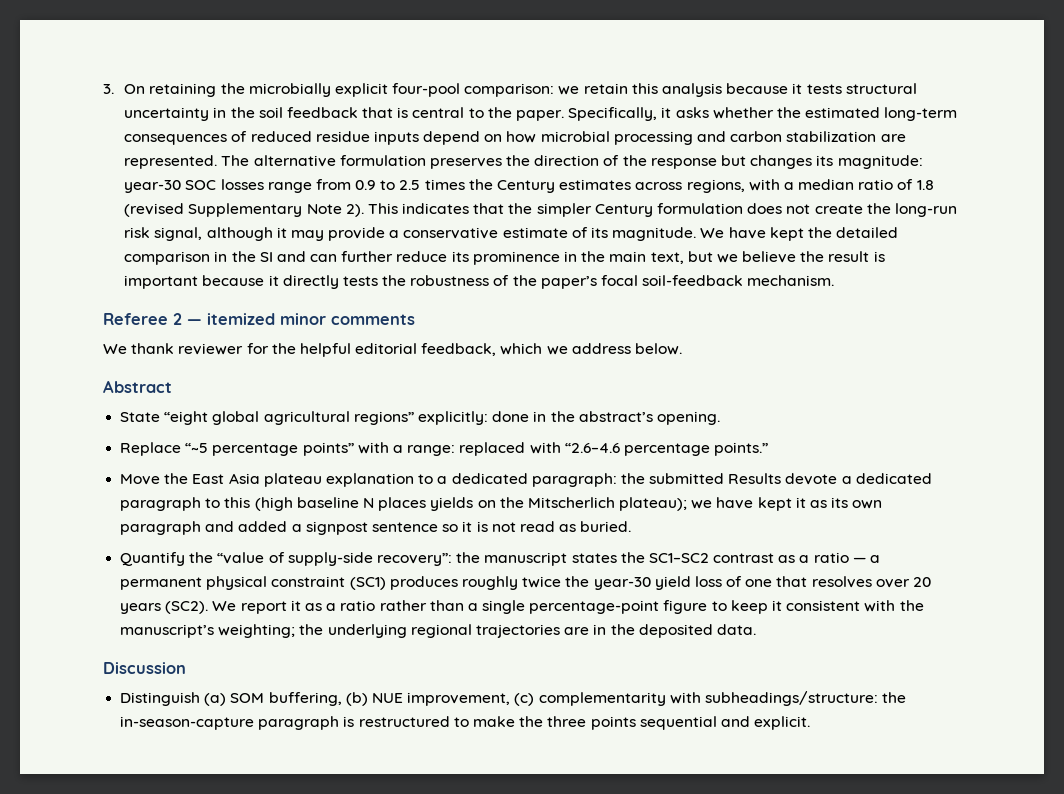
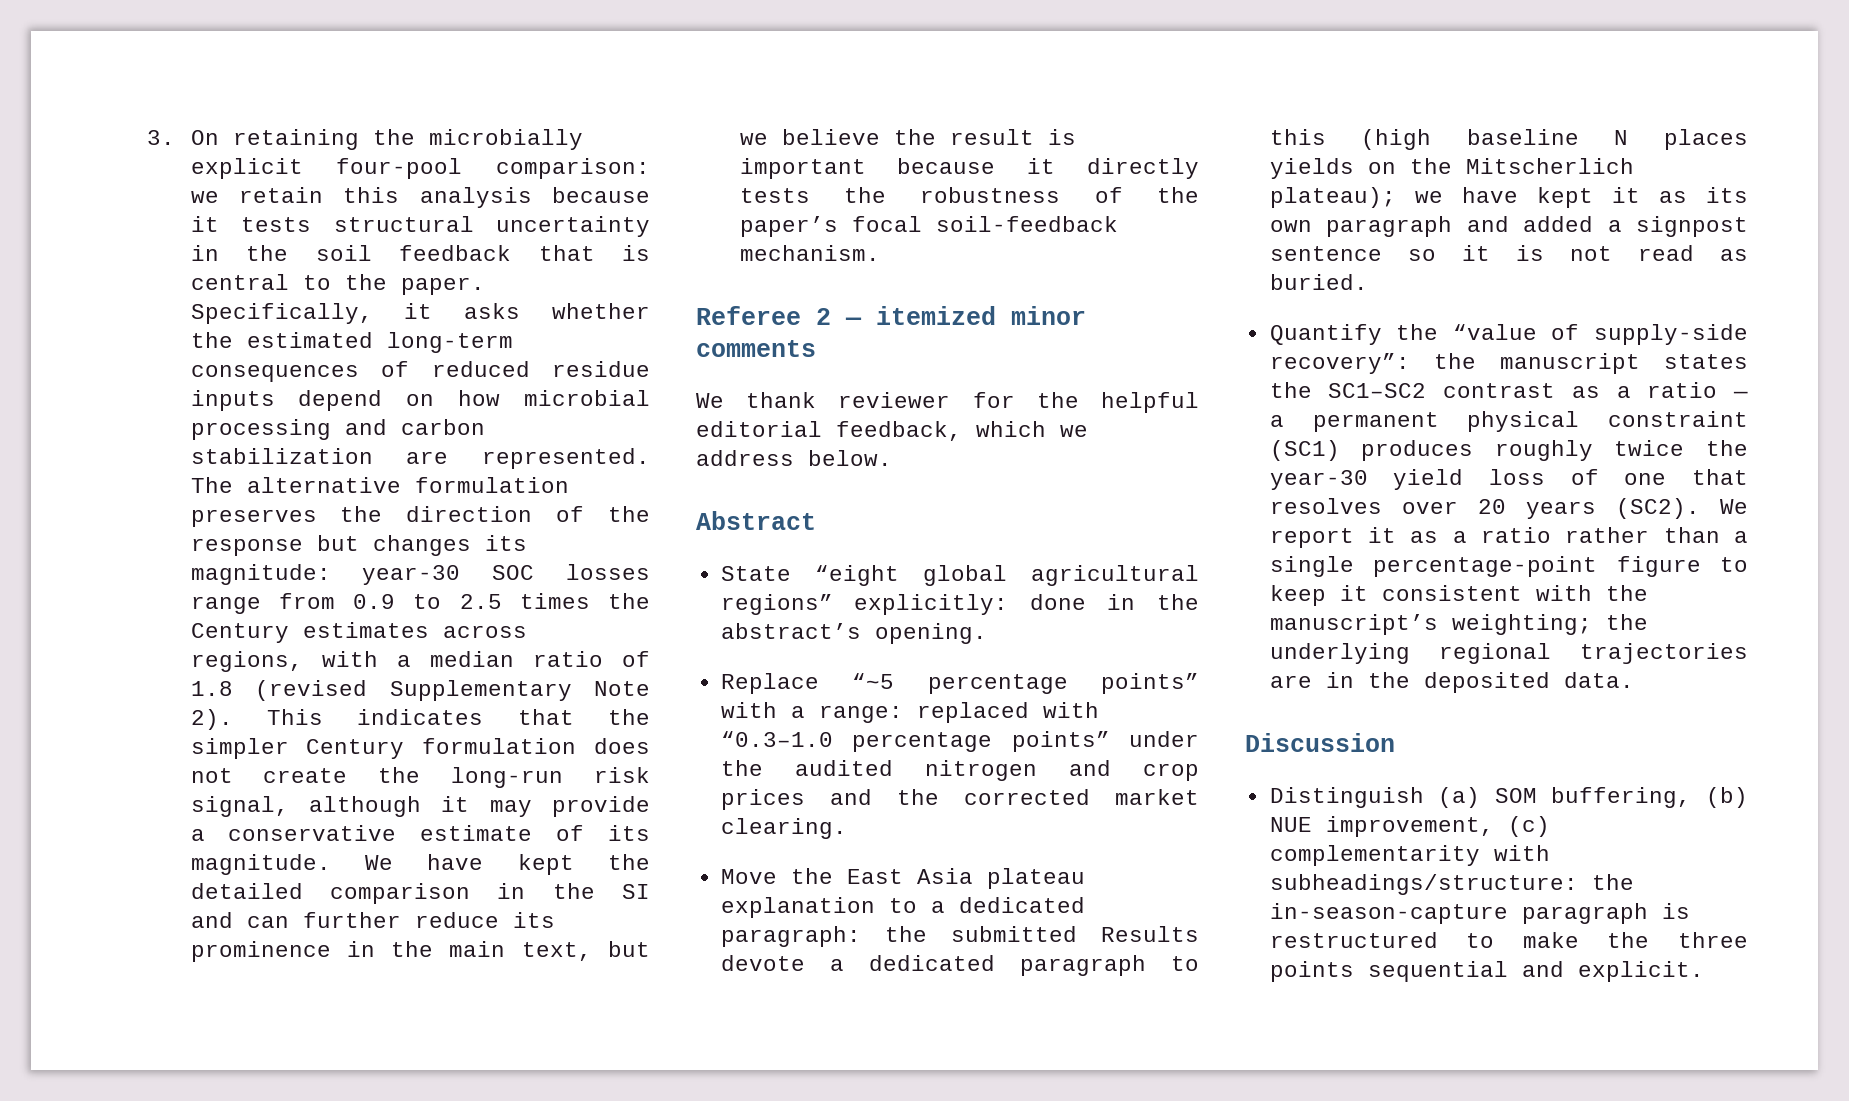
- Replace “~5 percentage points” with a range: replaced with “2.6–4.6 percentage points.”
+ Replace “~5 percentage points” with a range: replaced with “0.3–1.0 percentage points” under the audited nitrogen and crop prices and the corrected market clearing.

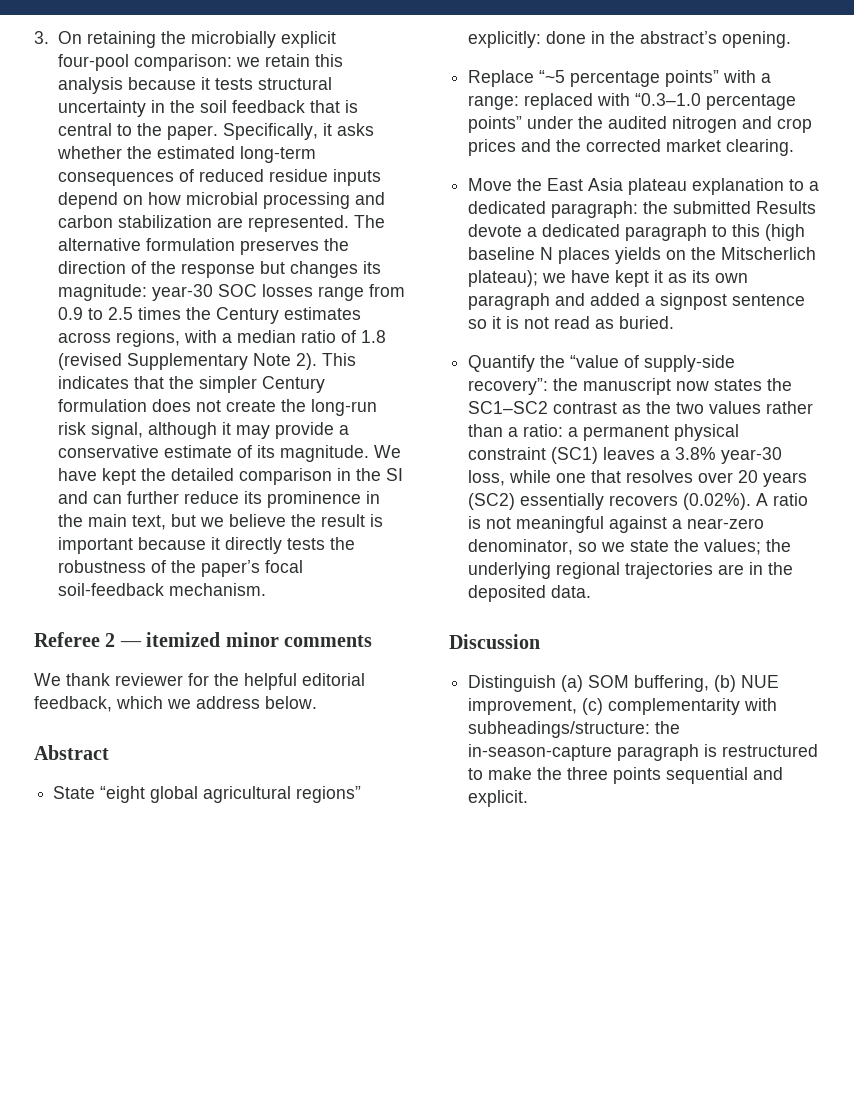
- Quantify the “value of supply-side recovery”: the manuscript states the SC1–SC2 contrast as a ratio — a permanent physical constraint (SC1) produces roughly twice the year-30 yield loss of one that resolves over 20 years (SC2). We report it as a ratio rather than a single percentage-point figure to keep it consistent with the manuscript’s weighting; the underlying regional trajectories are in the deposited data.
+ Quantify the “value of supply-side recovery”: the manuscript now states the SC1–SC2 contrast as the two values rather than a ratio: a permanent physical constraint (SC1) leaves a 3.8% year-30 loss, while one that resolves over 20 years (SC2) essentially recovers (0.02%). A ratio is not meaningful against a near-zero denominator, so we state the values; the underlying regional trajectories are in the deposited data.

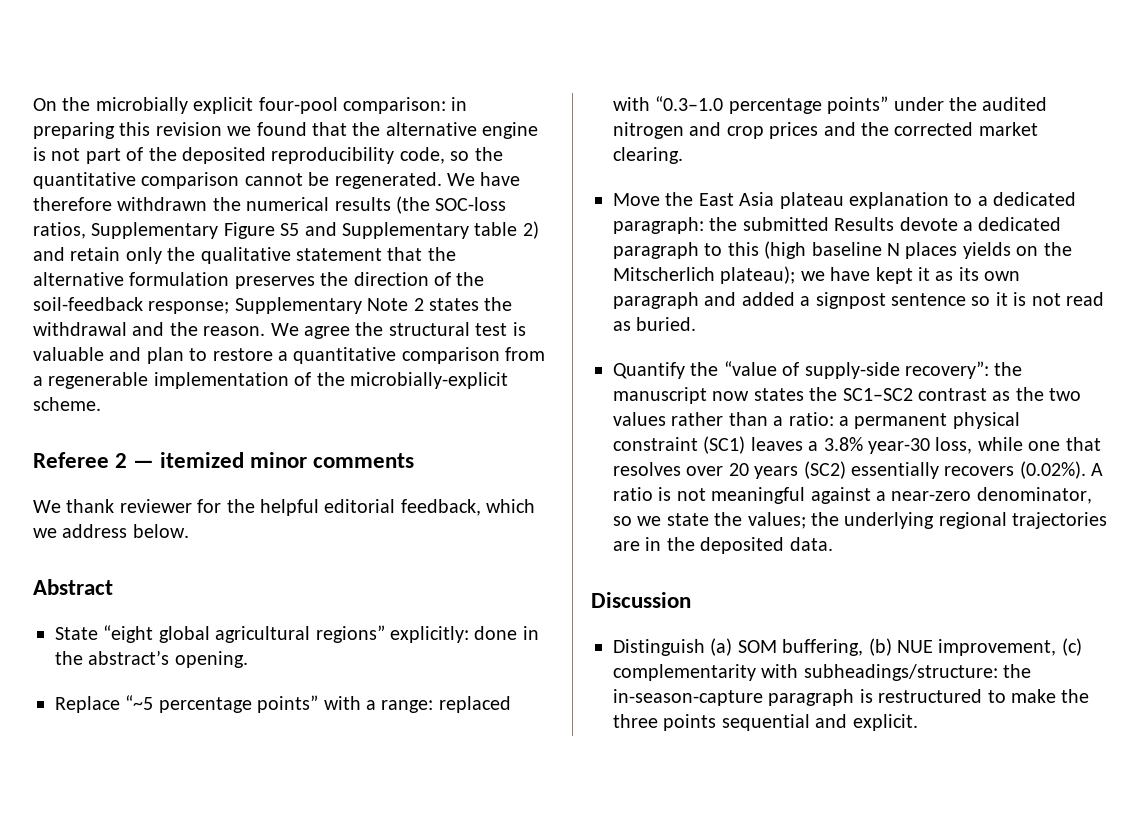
- 3. On retaining the microbially explicit four-pool comparison: we retain this analysis because it tests structural uncertainty in the soil feedback that is central to the paper. Specifically, it asks whether the estimated long-term consequences of reduced residue inputs depend on how microbial processing and carbon stabilization are represented. The alternative formulation preserves the direction of the response but changes its magnitude: year-30 SOC losses range from 0.9 to 2.5 times the Century estimates across regions, with a median ratio of 1.8 (revised Supplementary Note 2). This indicates that the simpler Century formulation does not create the long-run risk signal, although it may provide a conservative estimate of its magnitude. We have kept the detailed comparison in the SI and can further reduce its prominence in the main text, but we believe the result is important because it directly tests the robustness of the paper’s focal soil-feedback mechanism.
+ On the microbially explicit four-pool comparison: in preparing this revision we found that the alternative engine is not part of the deposited reproducibility code, so the quantitative comparison cannot be regenerated. We have therefore withdrawn the numerical results (the SOC-loss ratios, Supplementary Figure S5 and Supplementary table 2) and retain only the qualitative statement that the alternative formulation preserves the direction of the soil-feedback response; Supplementary Note 2 states the withdrawal and the reason. We agree the structural test is valuable and plan to restore a quantitative comparison from a regenerable implementation of the microbially-explicit scheme.

